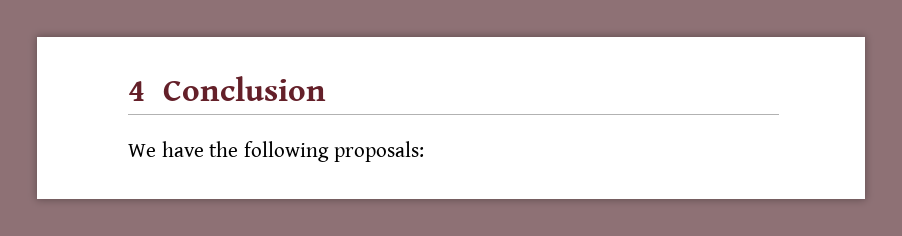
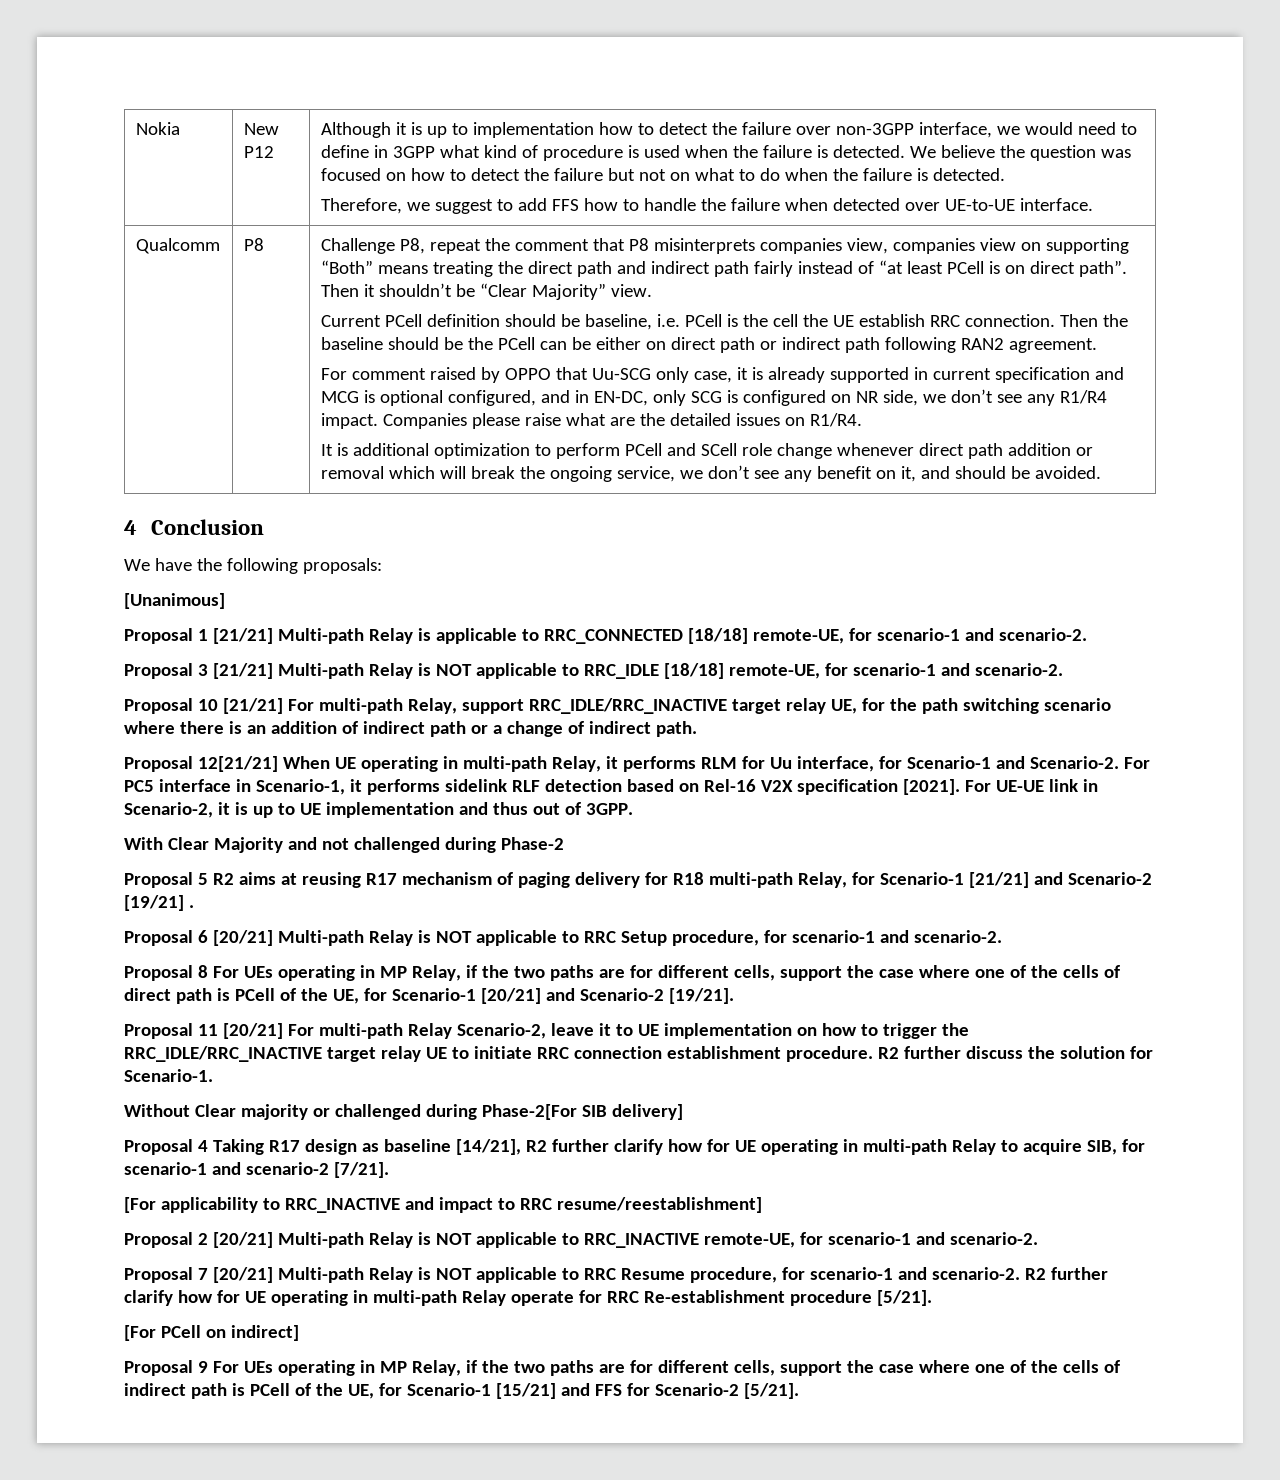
+ Nokia | New P12 | Although it is up to implementation how to detect the failure over non-3GPP interface, we would need to define in 3GPP what kind of procedure is used when the failure is detected. We believe the question was focused on how to detect the failure but not on what to do when the failure is detected.
+ Therefore, we suggest to add FFS how to handle the failure when detected over UE-to-UE interface.
+ Qualcomm | P8 | Challenge P8, repeat the comment that P8 misinterprets companies view, companies view on supporting “Both” means treating the direct path and indirect path fairly instead of “at least PCell is on direct path”. Then it shouldn’t be “Clear Majority” view.
+ Current PCell definition should be baseline, i.e. PCell is the cell the UE establish RRC connection. Then the baseline should be the PCell can be either on direct path or indirect path following RAN2 agreement.
+ For comment raised by OPPO that Uu-SCG only case, it is already supported in current specification and MCG is optional configured, and in EN-DC, only SCG is configured on NR side, we don’t see any R1/R4 impact. Companies please raise what are the detailed issues on R1/R4.
+ It is additional optimization to perform PCell and SCell role change whenever direct path addition or removal which will break the ongoing service, we don’t see any benefit on it, and should be avoided.
+ [Unanimous]
+ Proposal 1 [21/21] Multi-path Relay is applicable to RRC_CONNECTED [18/18] remote-UE, for scenario-1 and scenario-2.
+ Proposal 3 [21/21] Multi-path Relay is NOT applicable to RRC_IDLE [18/18] remote-UE, for scenario-1 and scenario-2.
+ Proposal 10 [21/21] For multi-path Relay, support RRC_IDLE/RRC_INACTIVE target relay UE, for the path switching scenario where there is an addition of indirect path or a change of indirect path.
+ Proposal 12[21/21] When UE operating in multi-path Relay, it performs RLM for Uu interface, for Scenario-1 and Scenario-2. For PC5 interface in Scenario-1, it performs sidelink RLF detection based on Rel-16 V2X specification [2021]. For UE-UE link in Scenario-2, it is up to UE implementation and thus out of 3GPP.
+ With Clear Majority and not challenged during Phase-2
+ Proposal 5 R2 aims at reusing R17 mechanism of paging delivery for R18 multi-path Relay, for Scenario-1 [21/21] and Scenario-2 [19/21] .
+ Proposal 6 [20/21] Multi-path Relay is NOT applicable to RRC Setup procedure, for scenario-1 and scenario-2.
+ Proposal 8 For UEs operating in MP Relay, if the two paths are for different cells, support the case where one of the cells of direct path is PCell of the UE, for Scenario-1 [20/21] and Scenario-2 [19/21].
+ Proposal 11 [20/21] For multi-path Relay Scenario-2, leave it to UE implementation on how to trigger the RRC_IDLE/RRC_INACTIVE target relay UE to initiate RRC connection establishment procedure. R2 further discuss the solution for Scenario-1.
+ Without Clear majority or challenged during Phase-2[For SIB delivery]
+ Proposal 4 Taking R17 design as baseline [14/21], R2 further clarify how for UE operating in multi-path Relay to acquire SIB, for scenario-1 and scenario-2 [7/21].
+ [For applicability to RRC_INACTIVE and impact to RRC resume/reestablishment]
+ Proposal 2 [20/21] Multi-path Relay is NOT applicable to RRC_INACTIVE remote-UE, for scenario-1 and scenario-2.
+ Proposal 7 [20/21] Multi-path Relay is NOT applicable to RRC Resume procedure, for scenario-1 and scenario-2. R2 further clarify how for UE operating in multi-path Relay operate for RRC Re-establishment procedure [5/21].
+ [For PCell on indirect]
+ Proposal 9 For UEs operating in MP Relay, if the two paths are for different cells, support the case where one of the cells of indirect path is PCell of the UE, for Scenario-1 [15/21] and FFS for Scenario-2 [5/21].

